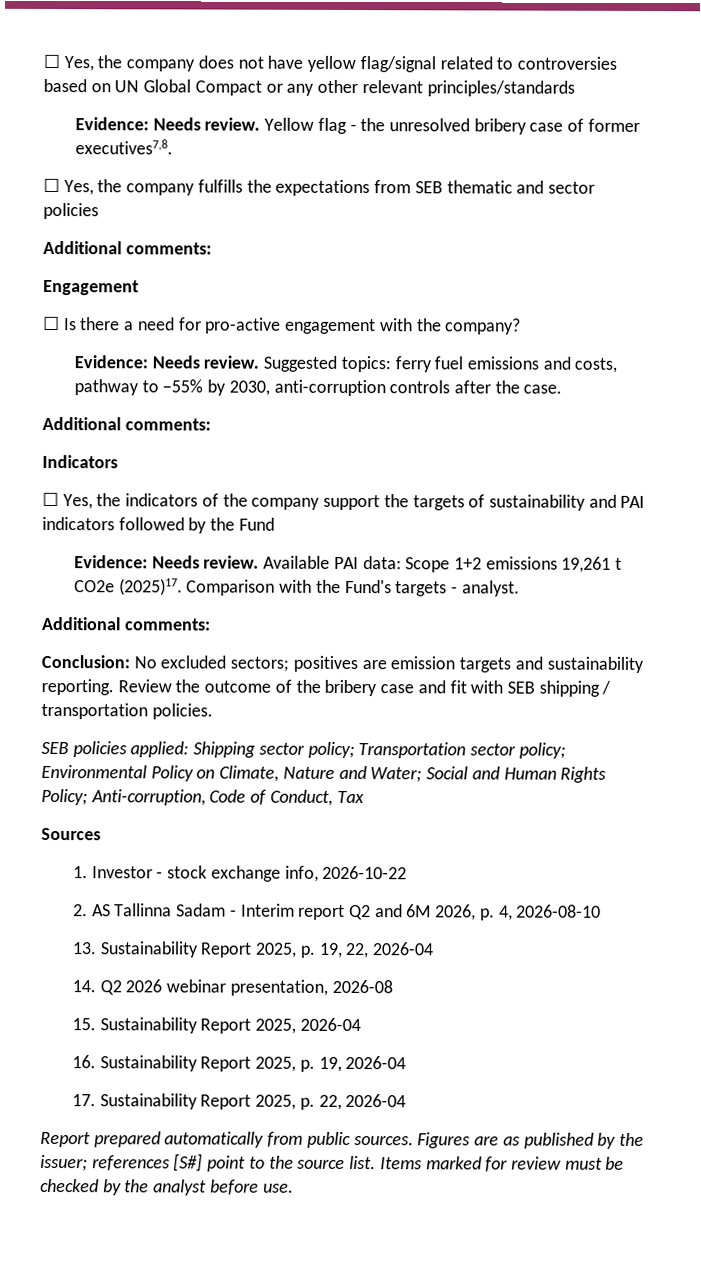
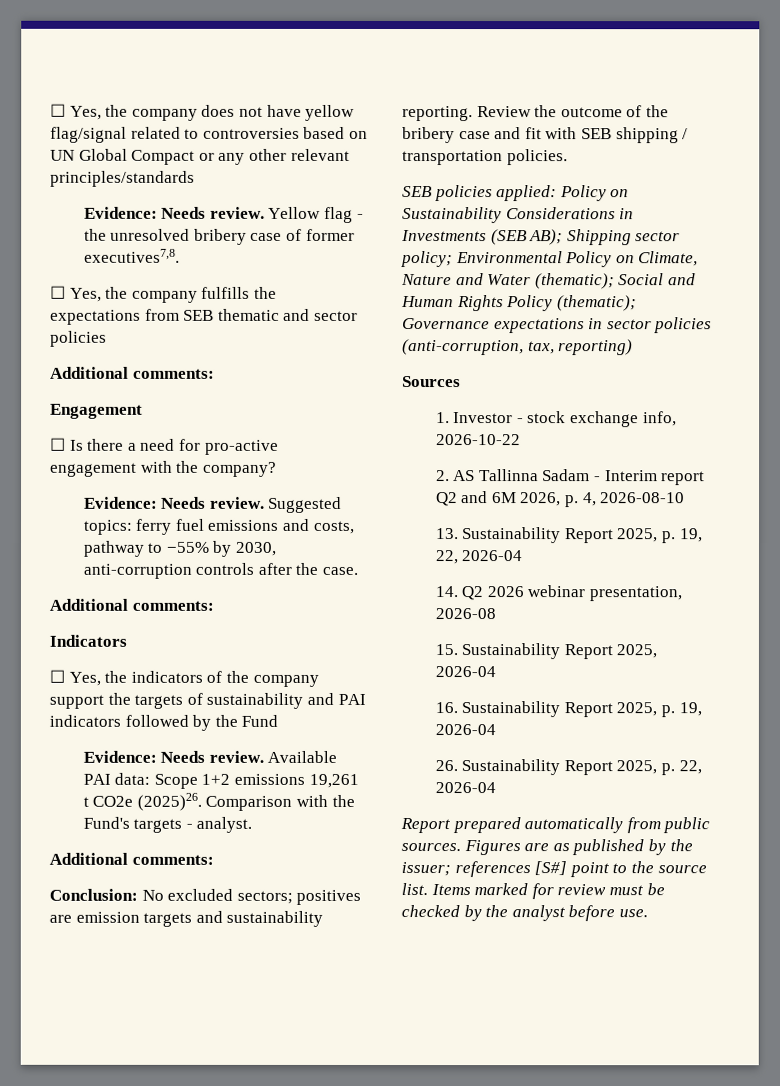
- Available PAI data: Scope 1+2 emissions 19,261 t CO2e (2025)17.
+ Available PAI data: Scope 1+2 emissions 19,261 t CO2e (2025)26.
- SEB policies applied: Shipping sector policy; Transportation sector policy; Environmental Policy on Climate, Nature and Water; Social and Human Rights Policy; Anti-corruption, Code of Conduct, Tax
+ SEB policies applied: Policy on Sustainability Considerations in Investments (SEB AB); Shipping sector policy; Environmental Policy on Climate, Nature and Water (thematic); Social and Human Rights Policy (thematic); Governance expectations in sector policies (anti-corruption, tax, reporting)
- 17. Sustainability Report 2025, p. 22, 2026-04
+ 26. Sustainability Report 2025, p. 22, 2026-04

